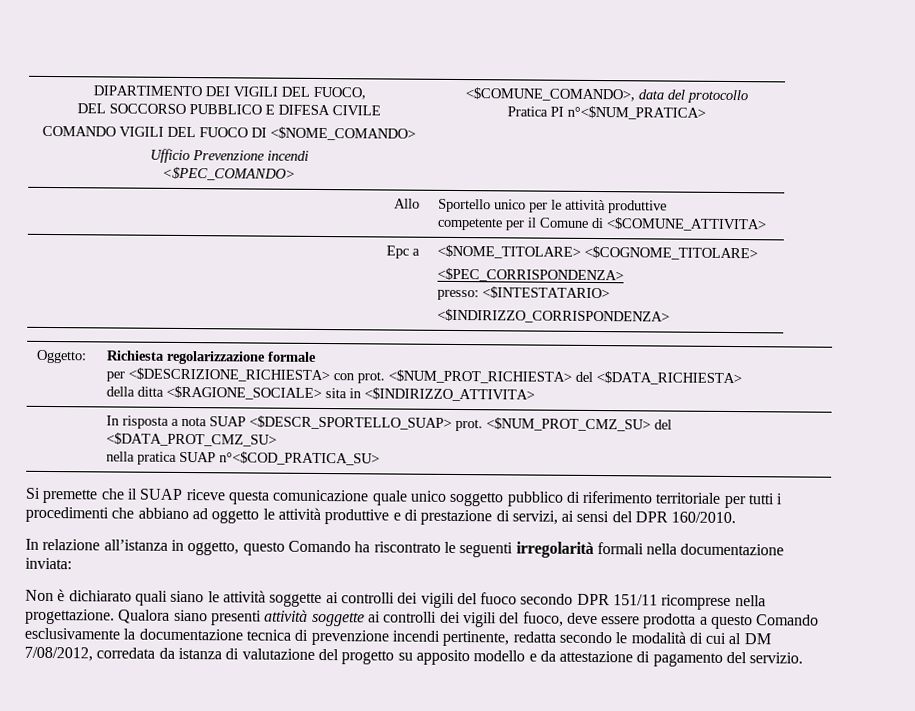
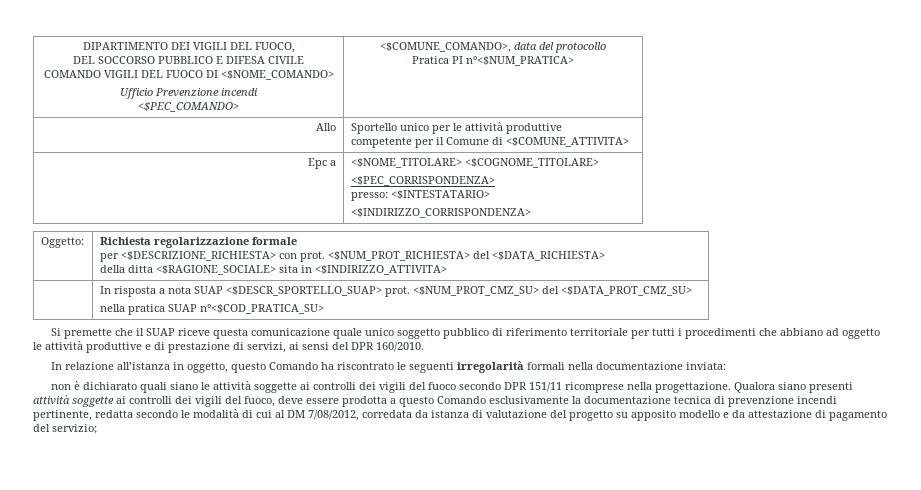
- Non è dichiarato quali siano le attività soggette ai controlli dei vigili del fuoco secondo DPR 151/11 ricomprese nella progettazione.
+ non è dichiarato quali siano le attività soggette ai controlli dei vigili del fuoco secondo DPR 151/11 ricomprese nella progettazione.
- Qualora siano presenti attività soggette ai controlli dei vigili del fuoco, deve essere prodotta a questo Comando esclusivamente la documentazione tecnica di prevenzione incendi pertinente, redatta secondo le modalità di cui al DM 7/08/2012, corredata da istanza di valutazione del progetto su apposito modello e da attestazione di pagamento del servizio.
+ Qualora siano presenti attività soggette ai controlli dei vigili del fuoco, deve essere prodotta a questo Comando esclusivamente la documentazione tecnica di prevenzione incendi pertinente, redatta secondo le modalità di cui al DM 7/08/2012, corredata da istanza di valutazione del progetto su apposito modello e da attestazione di pagamento del servizio;

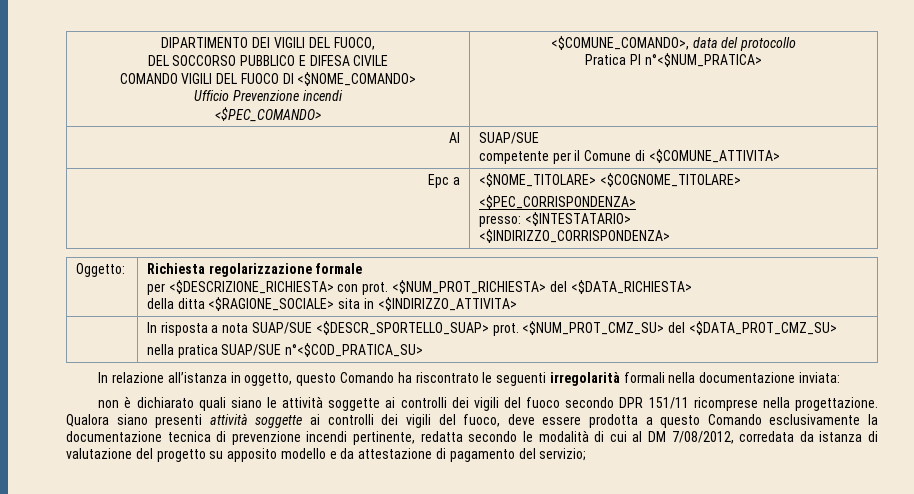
- Allo | Sportello unico per le attività produttive
+ Al | SUAP/SUE
- | In risposta a nota SUAP <$DESCR_SPORTELLO_SUAP> prot. <$NUM_PROT_CMZ_SU> del <$DATA_PROT_CMZ_SU>
- nella pratica SUAP n°<$COD_PRATICA_SU>
+ | In risposta a nota SUAP/SUE <$DESCR_SPORTELLO_SUAP> prot. <$NUM_PROT_CMZ_SU> del <$DATA_PROT_CMZ_SU>
+ nella pratica SUAP/SUE n°<$COD_PRATICA_SU>
- Si premette che il SUAP riceve questa comunicazione quale unico soggetto pubblico di riferimento territoriale per tutti i procedimenti che abbiano ad oggetto le attività produttive e di prestazione di servizi, ai sensi del DPR 160/2010.

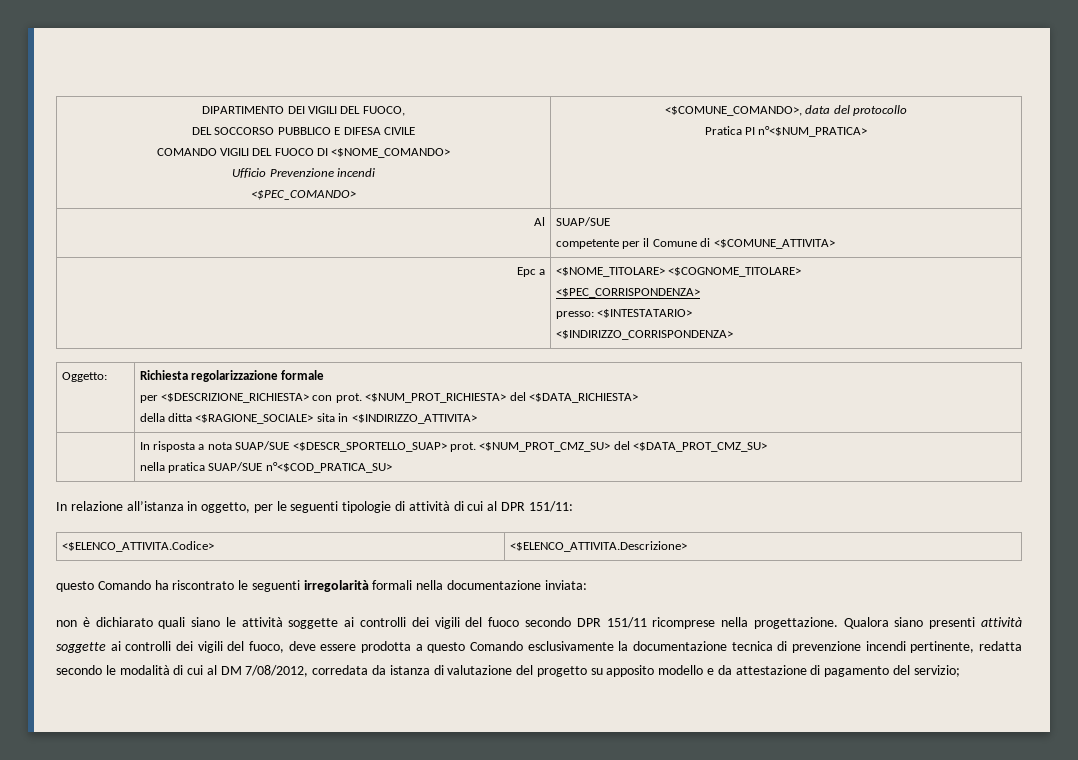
- In relazione all’istanza in oggetto, questo Comando ha riscontrato le seguenti irregolarità formali nella documentazione inviata:
+ In relazione all’istanza in oggetto, per le seguenti tipologie di attività di cui al DPR 151/11:
+ <$ELENCO_ATTIVITA.Codice> | <$ELENCO_ATTIVITA.Descrizione>
+ questo Comando ha riscontrato le seguenti irregolarità formali nella documentazione inviata:

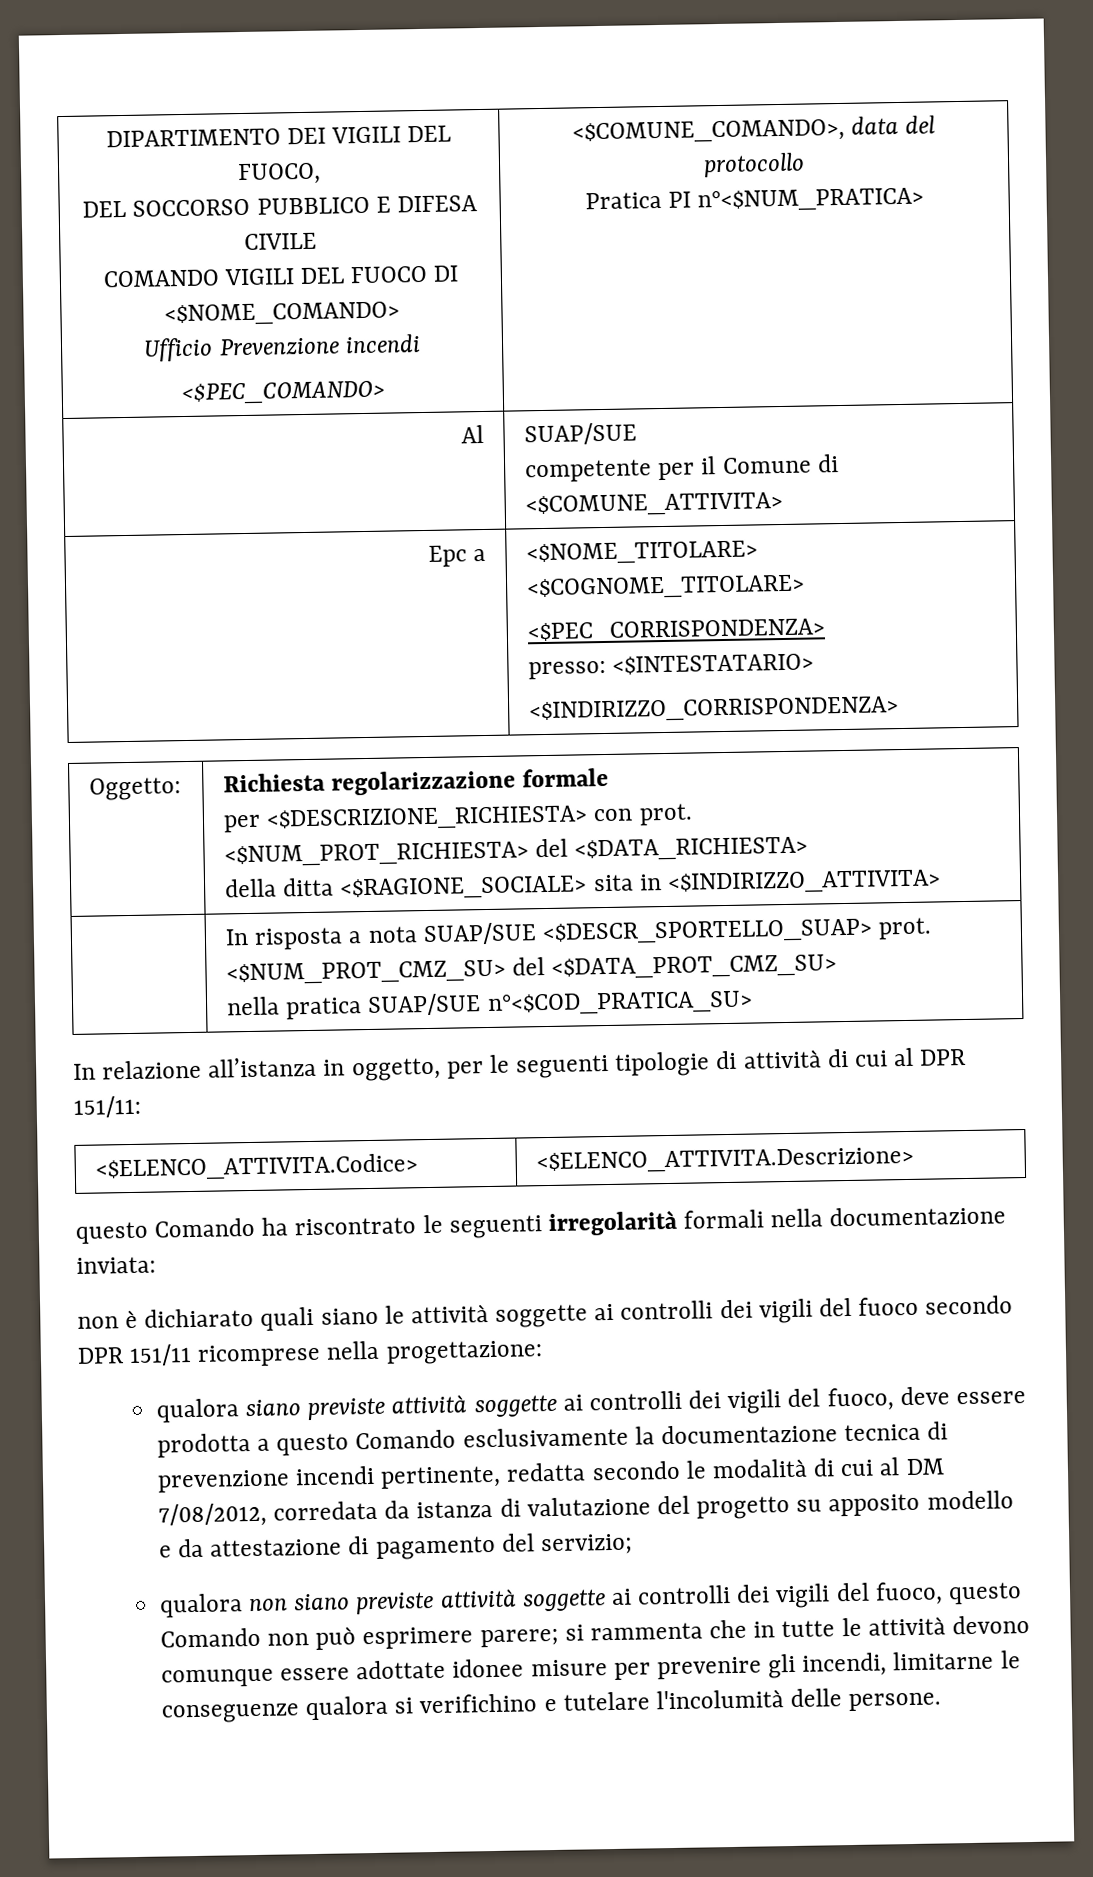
- non è dichiarato quali siano le attività soggette ai controlli dei vigili del fuoco secondo DPR 151/11 ricomprese nella progettazione. Qualora siano presenti attività soggette ai controlli dei vigili del fuoco, deve essere prodotta a questo Comando esclusivamente la documentazione tecnica di prevenzione incendi pertinente, redatta secondo le modalità di cui al DM 7/08/2012, corredata da istanza di valutazione del progetto su apposito modello e da attestazione di pagamento del servizio;
+ non è dichiarato quali siano le attività soggette ai controlli dei vigili del fuoco secondo DPR 151/11 ricomprese nella progettazione:
+ qualora siano previste attività soggette ai controlli dei vigili del fuoco, deve essere prodotta a questo Comando esclusivamente la documentazione tecnica di prevenzione incendi pertinente, redatta secondo le modalità di cui al DM 7/08/2012, corredata da istanza di valutazione del progetto su apposito modello e da attestazione di pagamento del servizio;
+ qualora non siano previste attività soggette ai controlli dei vigili del fuoco, questo Comando non può esprimere parere; si rammenta che in tutte le attività devono comunque essere adottate idonee misure per prevenire gli incendi, limitarne le conseguenze qualora si verifichino e tutelare l'incolumità delle persone.

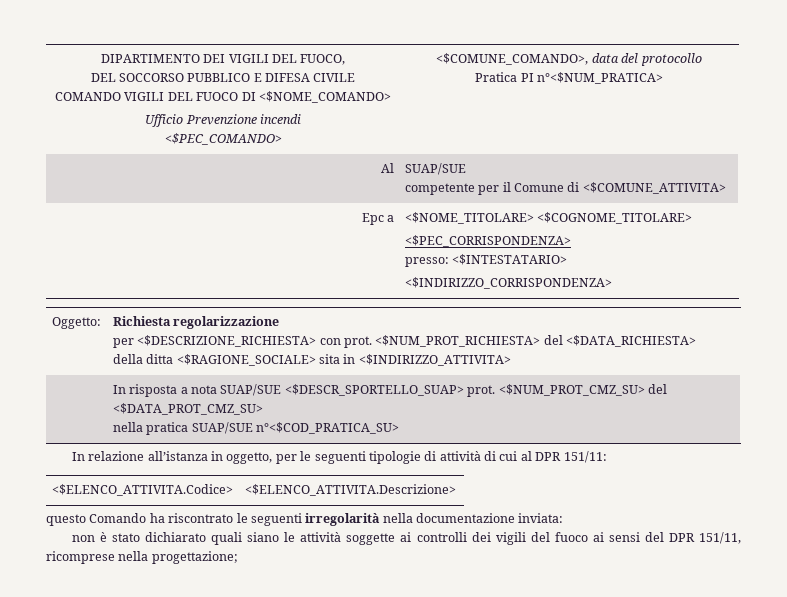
- Oggetto: | Richiesta regolarizzazione formale
+ Oggetto: | Richiesta regolarizzazione
- questo Comando ha riscontrato le seguenti irregolarità formali nella documentazione inviata:
+ questo Comando ha riscontrato le seguenti irregolarità nella documentazione inviata:
- non è dichiarato quali siano le attività soggette ai controlli dei vigili del fuoco secondo DPR 151/11 ricomprese nella progettazione:
- qualora siano previste attività soggette ai controlli dei vigili del fuoco, deve essere prodotta a questo Comando esclusivamente la documentazione tecnica di prevenzione incendi pertinente, redatta secondo le modalità di cui al DM 7/08/2012, corredata da istanza di valutazione del progetto su apposito modello e da attestazione di pagamento del servizio;
- qualora non siano previste attività soggette ai controlli dei vigili del fuoco, questo Comando non può esprimere parere; si rammenta che in tutte le attività devono comunque essere adottate idonee misure per prevenire gli incendi, limitarne le conseguenze qualora si verifichino e tutelare l'incolumità delle persone.
+ non è stato dichiarato quali siano le attività soggette ai controlli dei vigili del fuoco ai sensi del DPR 151/11, ricomprese nella progettazione;

